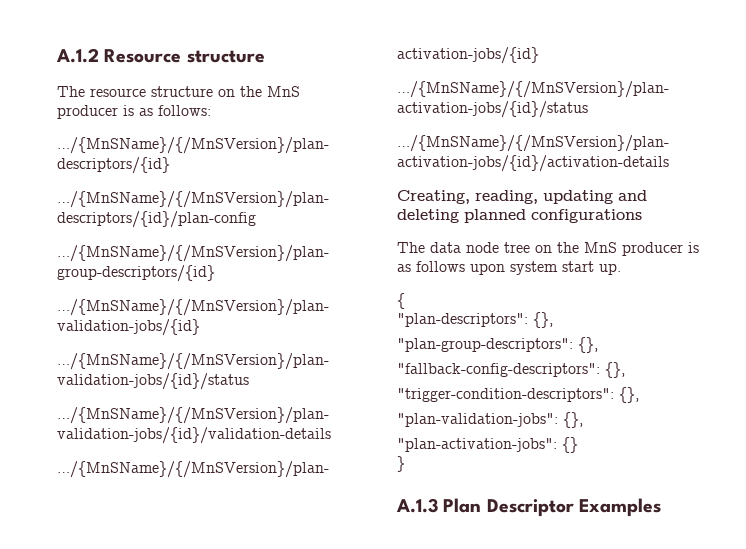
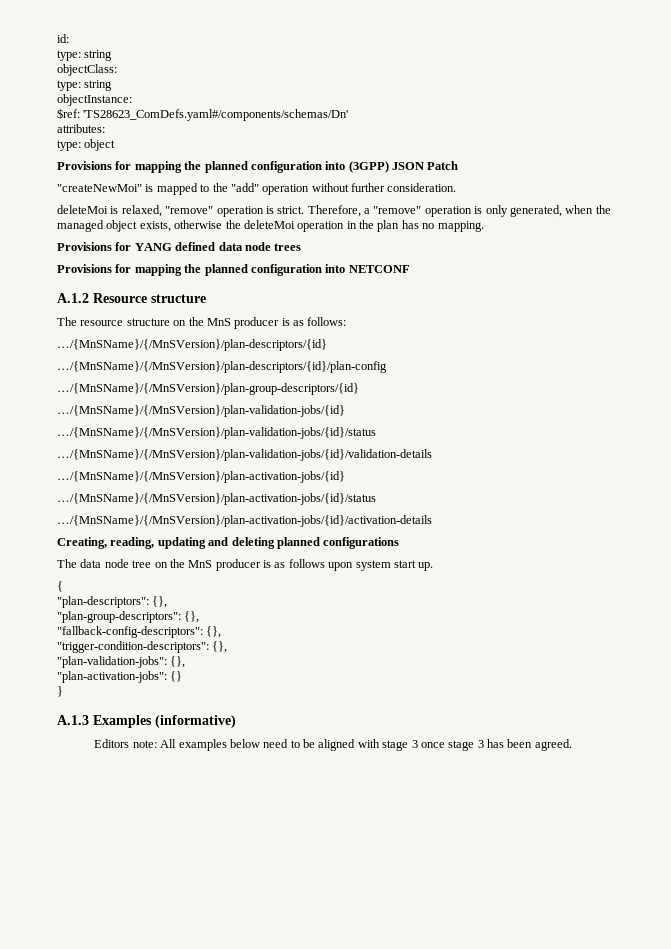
+ id:
+ type: string
+ objectClass:
+ type: string
+ objectInstance:
+ $ref: 'TS28623_ComDefs.yaml#/components/schemas/Dn'
+ attributes:
+ type: object
+ Provisions for mapping the planned configuration into (3GPP) JSON Patch
+ "createNewMoi" is mapped to the "add" operation without further consideration.
+ deleteMoi is relaxed, "remove" operation is strict. Therefore, a "remove" operation is only generated, when the managed object exists, otherwise the deleteMoi operation in the plan has no mapping.
+ Provisions for YANG defined data node trees
+ Provisions for mapping the planned configuration into NETCONF
- A.1.3 Plan Descriptor Examples
+ A.1.3 Examples (informative)
+ Editors note: All examples below need to be aligned with stage 3 once stage 3 has been agreed.

